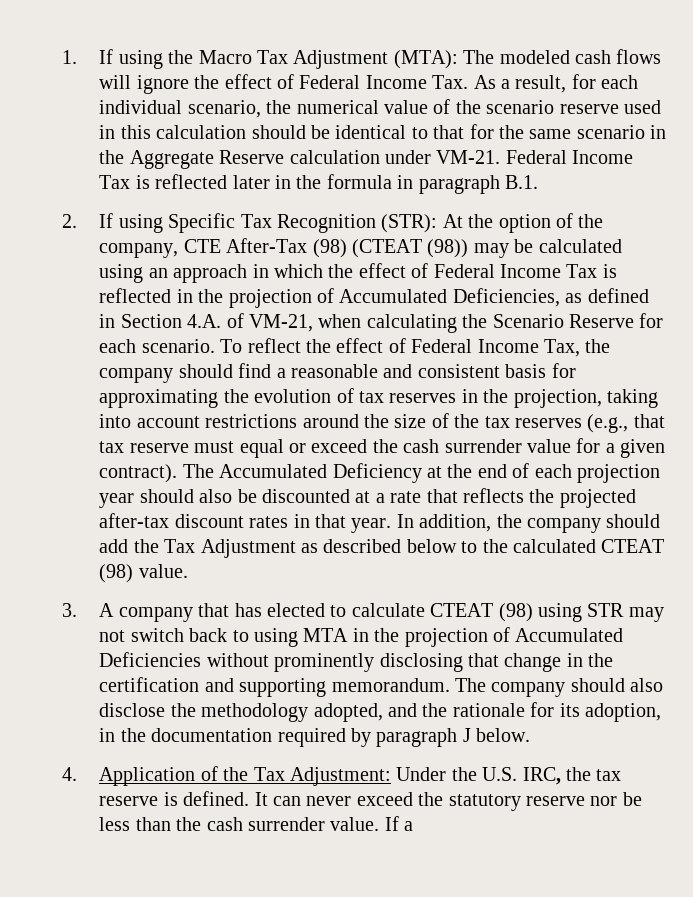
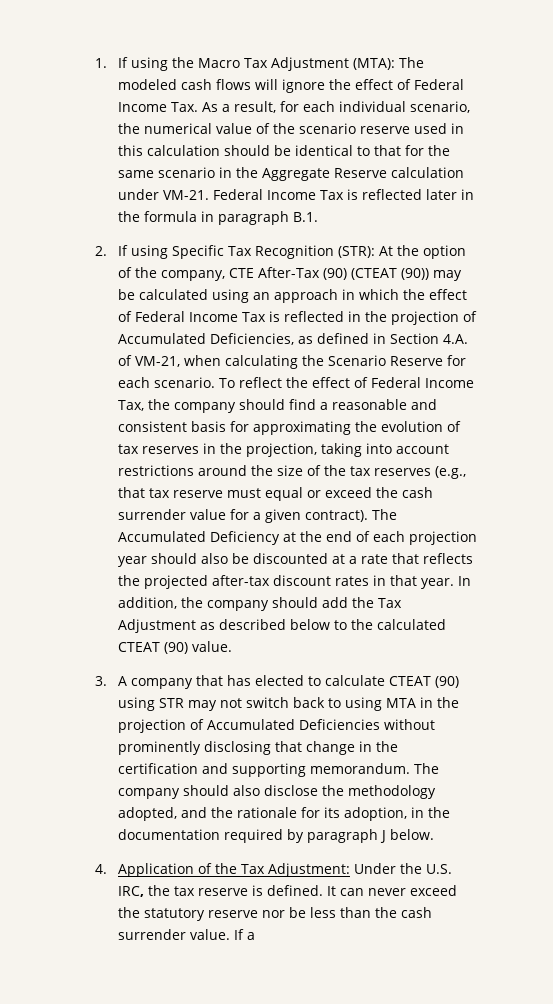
- 2. If using Specific Tax Recognition (STR): At the option of the company, CTE After-Tax (98) (CTEAT (98)) may be calculated using an approach in which the effect of Federal Income Tax is reflected in the projection of Accumulated Deficiencies, as defined in Section 4.A. of VM-21, when calculating the Scenario Reserve for each scenario.
+ 2. If using Specific Tax Recognition (STR): At the option of the company, CTE After-Tax (90) (CTEAT (90)) may be calculated using an approach in which the effect of Federal Income Tax is reflected in the projection of Accumulated Deficiencies, as defined in Section 4.A. of VM-21, when calculating the Scenario Reserve for each scenario.
- In addition, the company should add the Tax Adjustment as described below to the calculated CTEAT (98) value.
+ In addition, the company should add the Tax Adjustment as described below to the calculated CTEAT (90) value.
- 3. A company that has elected to calculate CTEAT (98) using STR may not switch back to using MTA in the projection of Accumulated Deficiencies without prominently disclosing that change in the certification and supporting memorandum.
+ 3. A company that has elected to calculate CTEAT (90) using STR may not switch back to using MTA in the projection of Accumulated Deficiencies without prominently disclosing that change in the certification and supporting memorandum.

